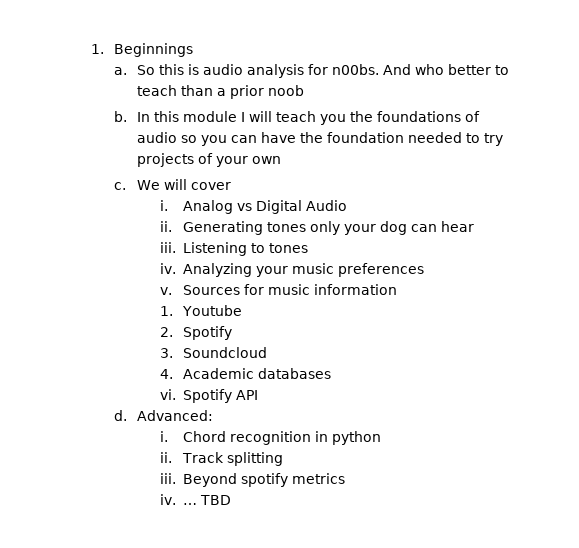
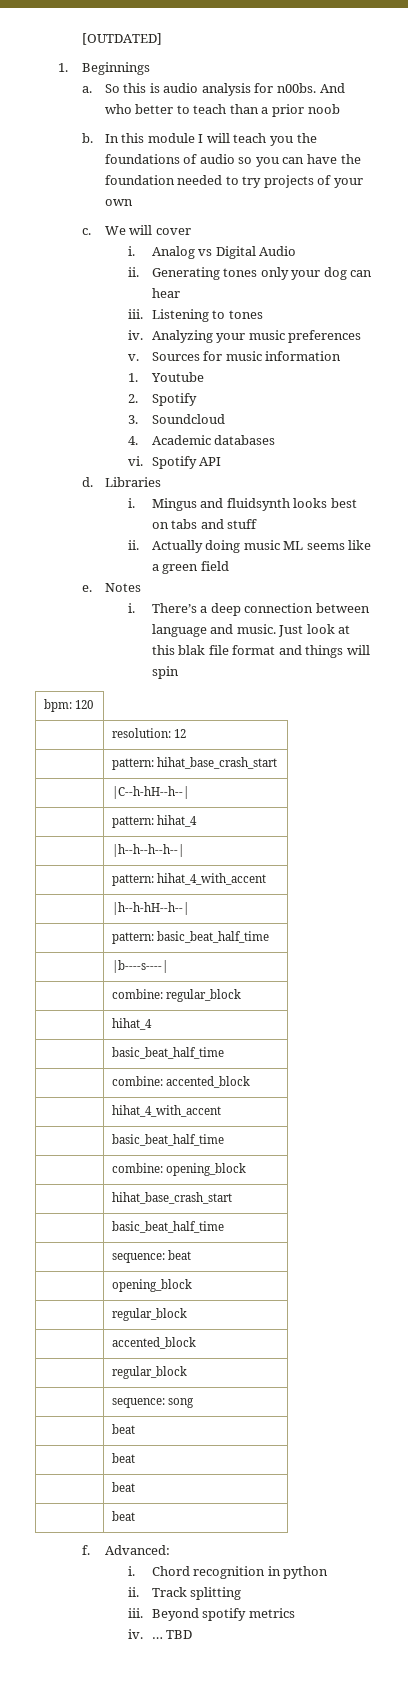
+ [OUTDATED]
+ Libraries
+ i. Mingus and fluidsynth looks best on tabs and stuff
+ ii. Actually doing music ML seems like a green field
+ e. Notes
+ i. There’s a deep connection between language and music. Just look at this blak file format and things will spin
+ bpm: 120
+ | resolution: 12
+ | pattern: hihat_base_crash_start
+ | |C--h-hH--h--|
+ | pattern: hihat_4
+ | |h--h--h--h--|
+ | pattern: hihat_4_with_accent
+ | |h--h-hH--h--|
+ | pattern: basic_beat_half_time
+ | |b----s----|
+ | combine: regular_block
+ | hihat_4
+ | basic_beat_half_time
+ | combine: accented_block
+ | hihat_4_with_accent
+ | basic_beat_half_time
+ | combine: opening_block
+ | hihat_base_crash_start
+ | basic_beat_half_time
+ | sequence: beat
+ | opening_block
+ | regular_block
+ | accented_block
+ | regular_block
+ | sequence: song
+ | beat
+ | beat
+ | beat
+ | beat
+ f.

